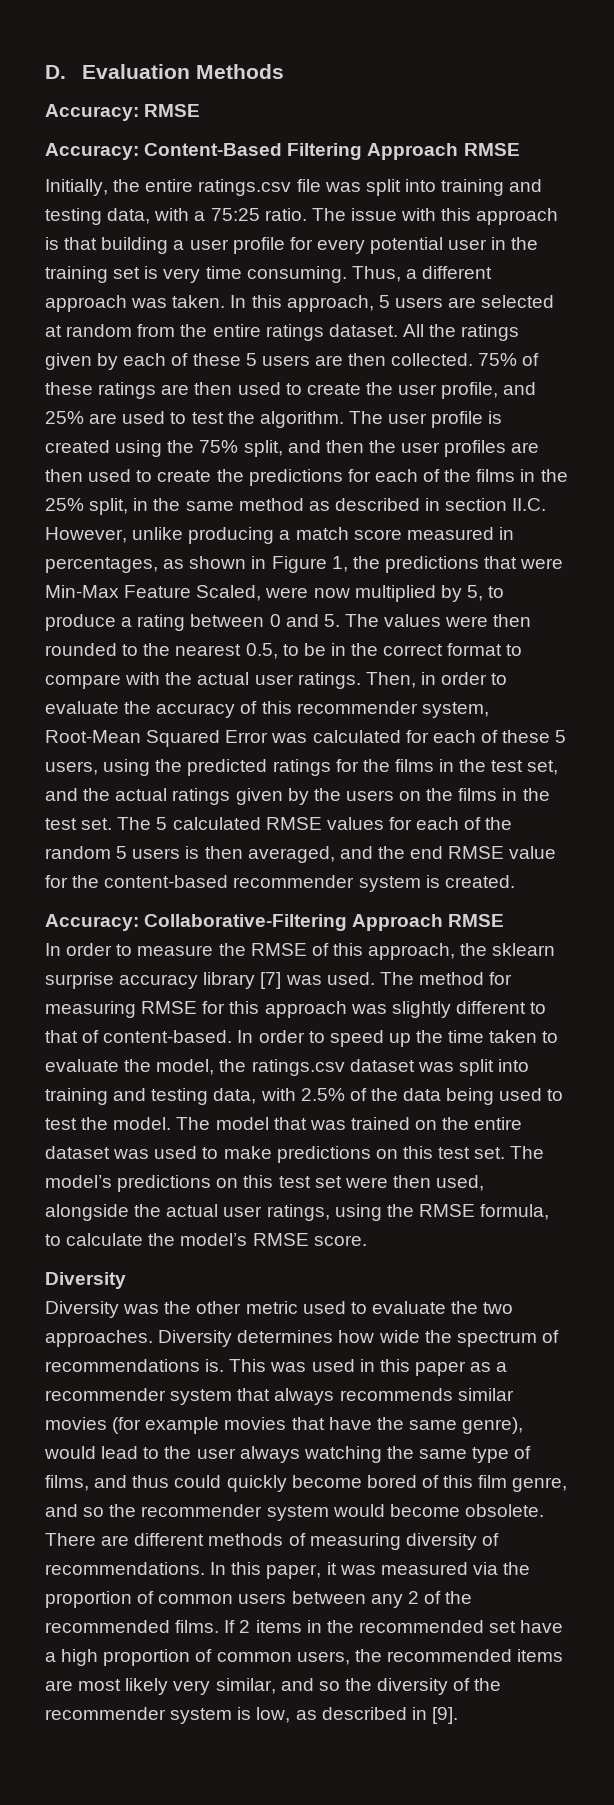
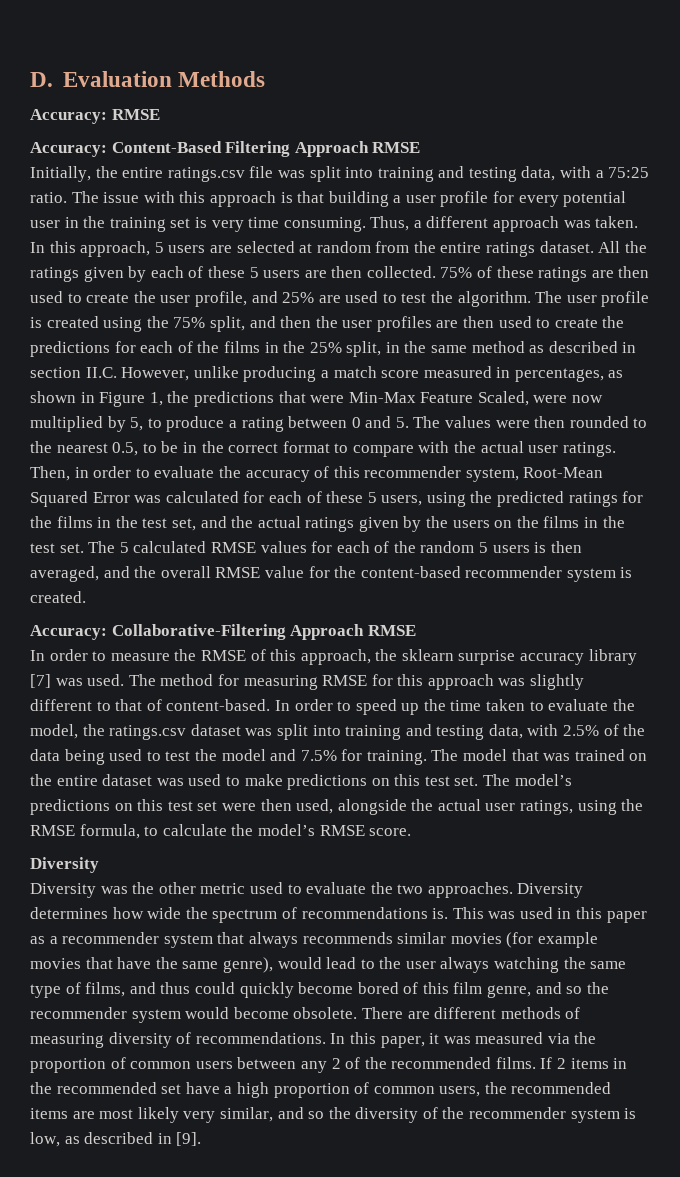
- The 5 calculated RMSE values for each of the random 5 users is then averaged, and the end RMSE value for the content-based recommender system is created.
+ The 5 calculated RMSE values for each of the random 5 users is then averaged, and the overall RMSE value for the content-based recommender system is created.
- In order to speed up the time taken to evaluate the model, the ratings.csv dataset was split into training and testing data, with 2.5% of the data being used to test the model.
+ In order to speed up the time taken to evaluate the model, the ratings.csv dataset was split into training and testing data, with 2.5% of the data being used to test the model and 7.5% for training.

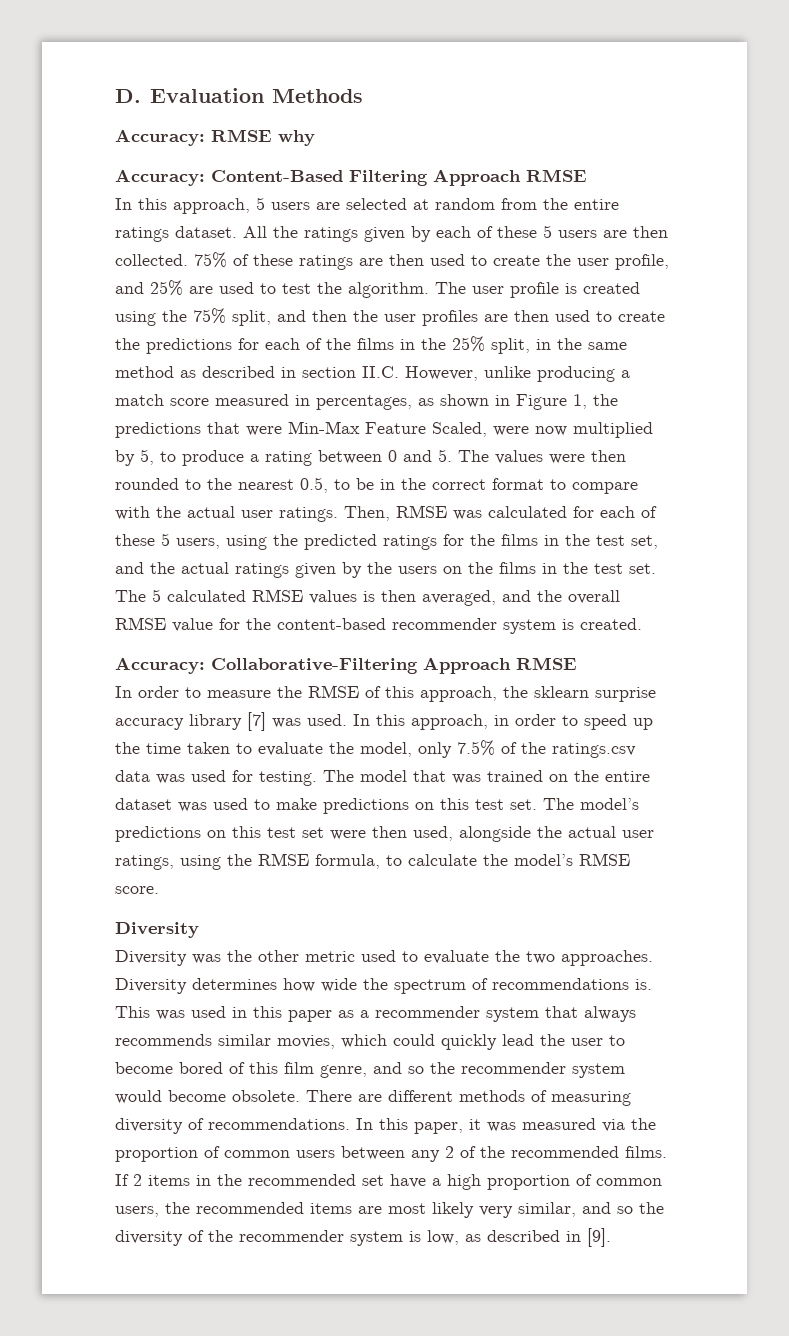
- Accuracy: RMSE
+ Accuracy: RMSE why
- Initially, the entire ratings.csv file was split into training and testing data, with a 75:25 ratio. The issue with this approach is that building a user profile for every potential user in the training set is very time consuming. Thus, a different approach was taken.
- Then, in order to evaluate the accuracy of this recommender system, Root-Mean Squared Error was calculated for each of these 5 users, using the predicted ratings for the films in the test set, and the actual ratings given by the users on the films in the test set.
+ Then, RMSE was calculated for each of these 5 users, using the predicted ratings for the films in the test set, and the actual ratings given by the users on the films in the test set.
- The 5 calculated RMSE values for each of the random 5 users is then averaged, and the overall RMSE value for the content-based recommender system is created.
+ The 5 calculated RMSE values is then averaged, and the overall RMSE value for the content-based recommender system is created.
- The method for measuring RMSE for this approach was slightly different to that of content-based. In order to speed up the time taken to evaluate the model, the ratings.csv dataset was split into training and testing data, with 2.5% of the data being used to test the model and 7.5% for training.
+ In this approach, in order to speed up the time taken to evaluate the model, only 7.5% of the ratings.csv data was used for testing.
- This was used in this paper as a recommender system that always recommends similar movies (for example movies that have the same genre), would lead to the user always watching the same type of films, and thus could quickly become bored of this film genre, and so the recommender system would become obsolete.
+ This was used in this paper as a recommender system that always recommends similar movies, which could quickly lead the user to become bored of this film genre, and so the recommender system would become obsolete.

